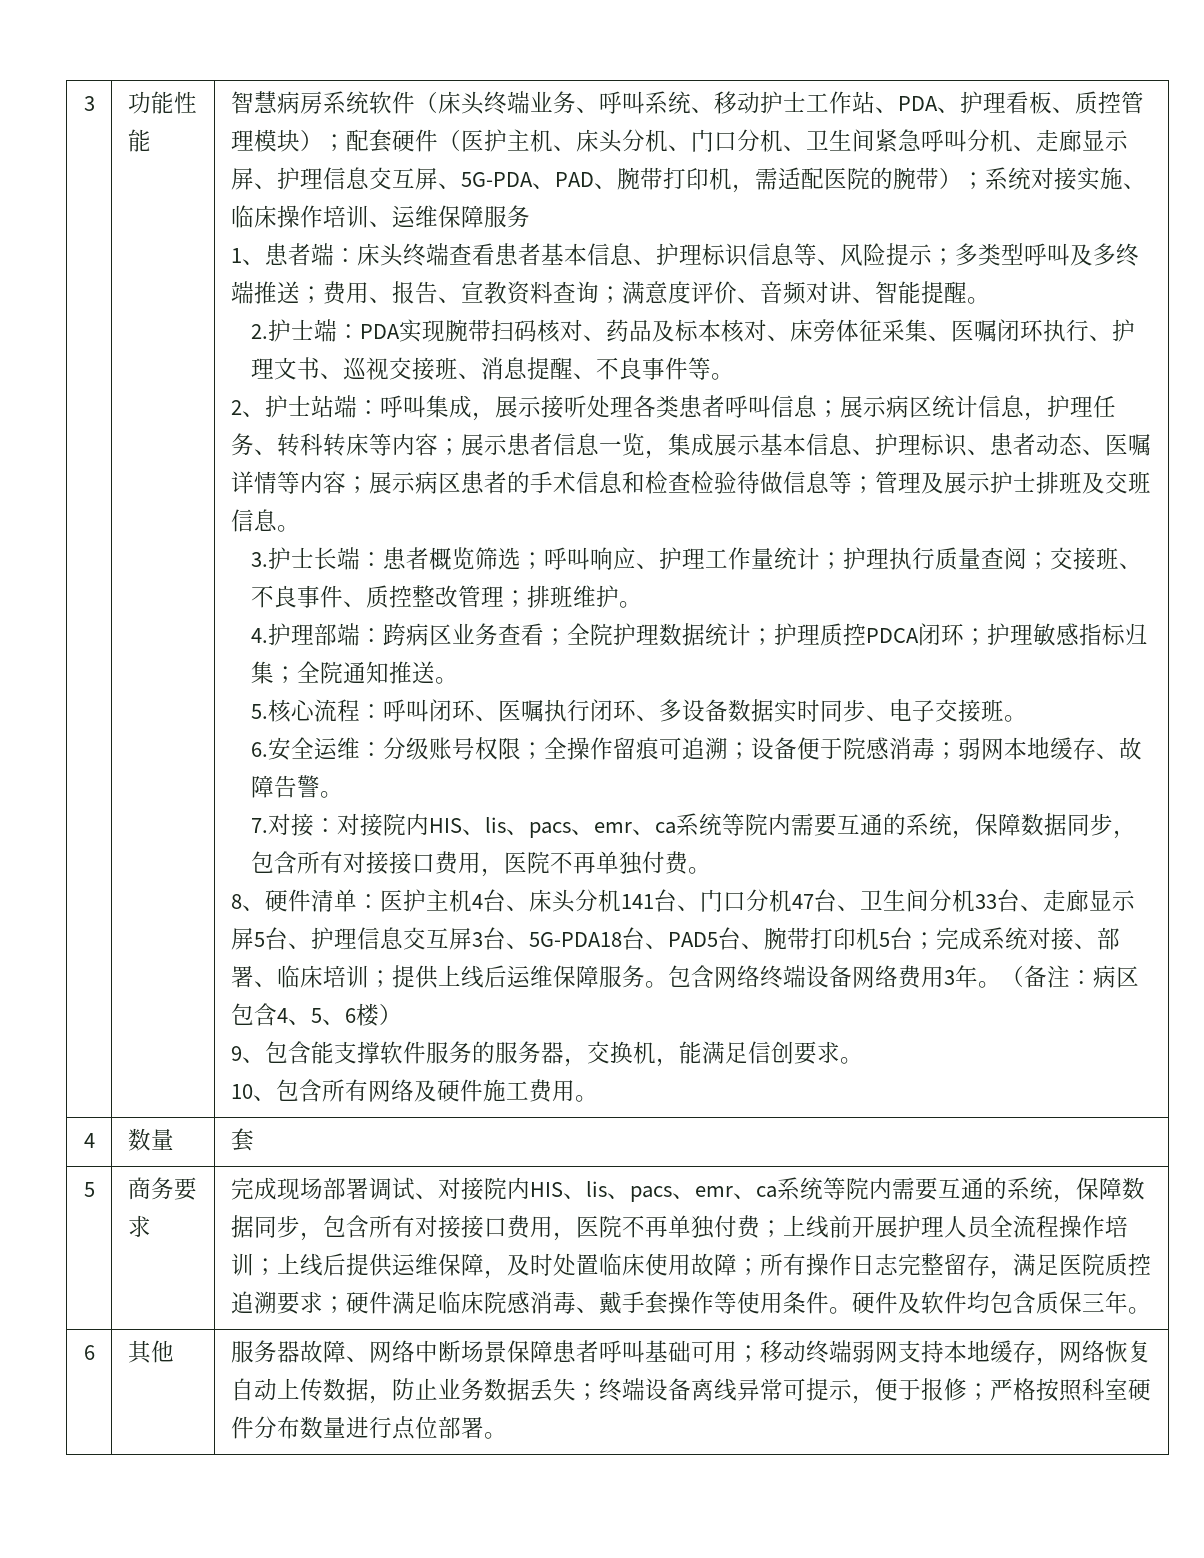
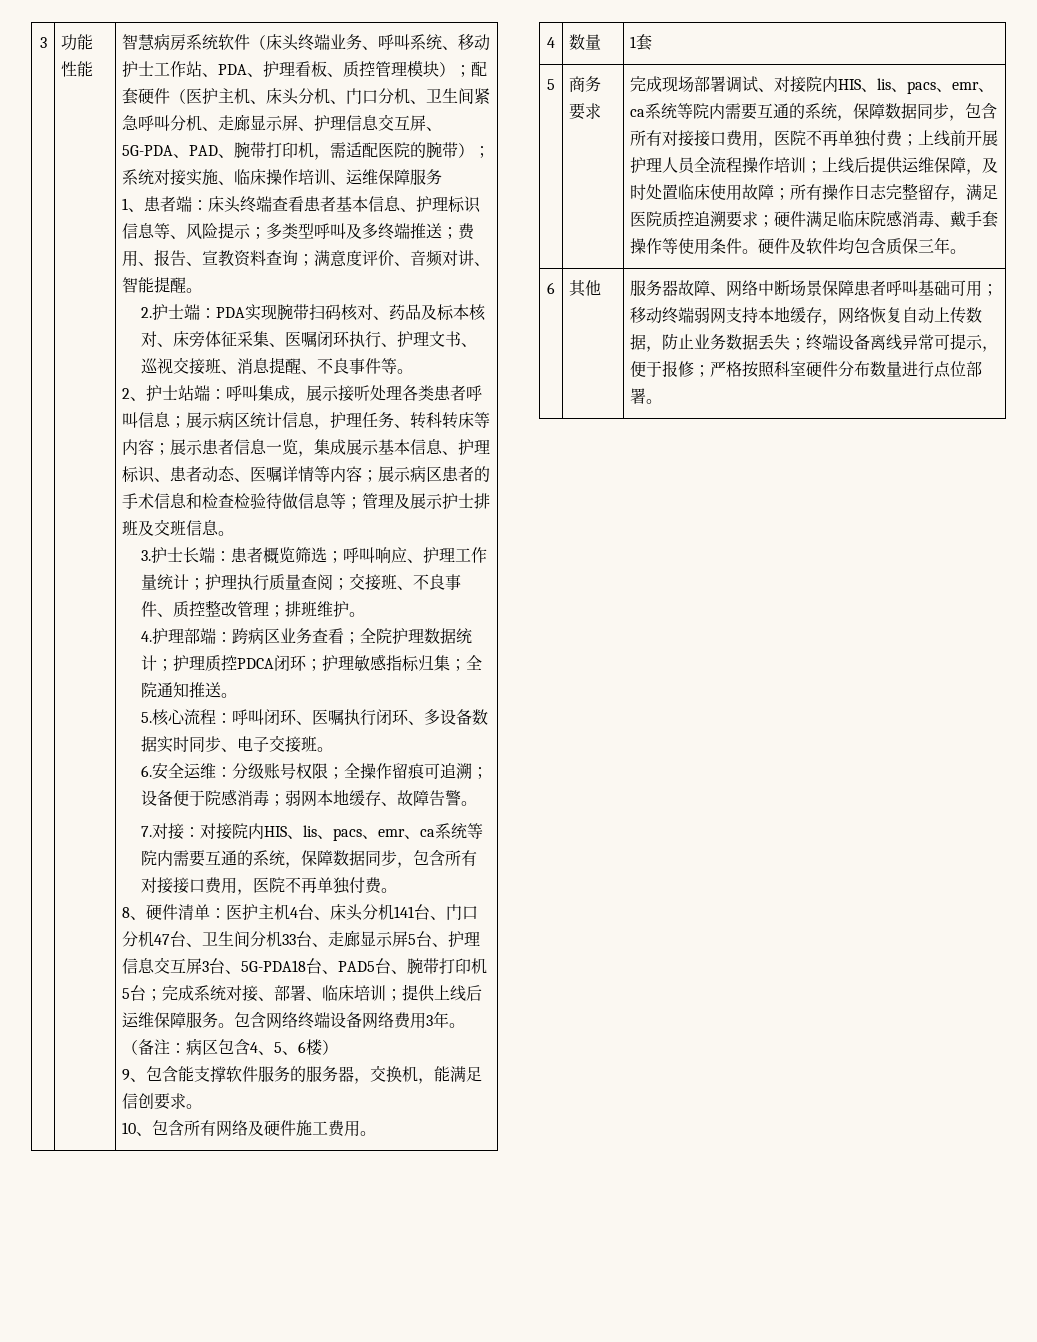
- 4 | 数量 | 套
+ 4 | 数量 | 1套

